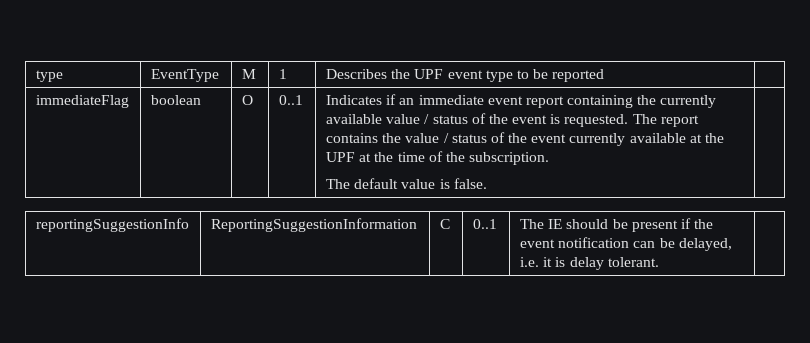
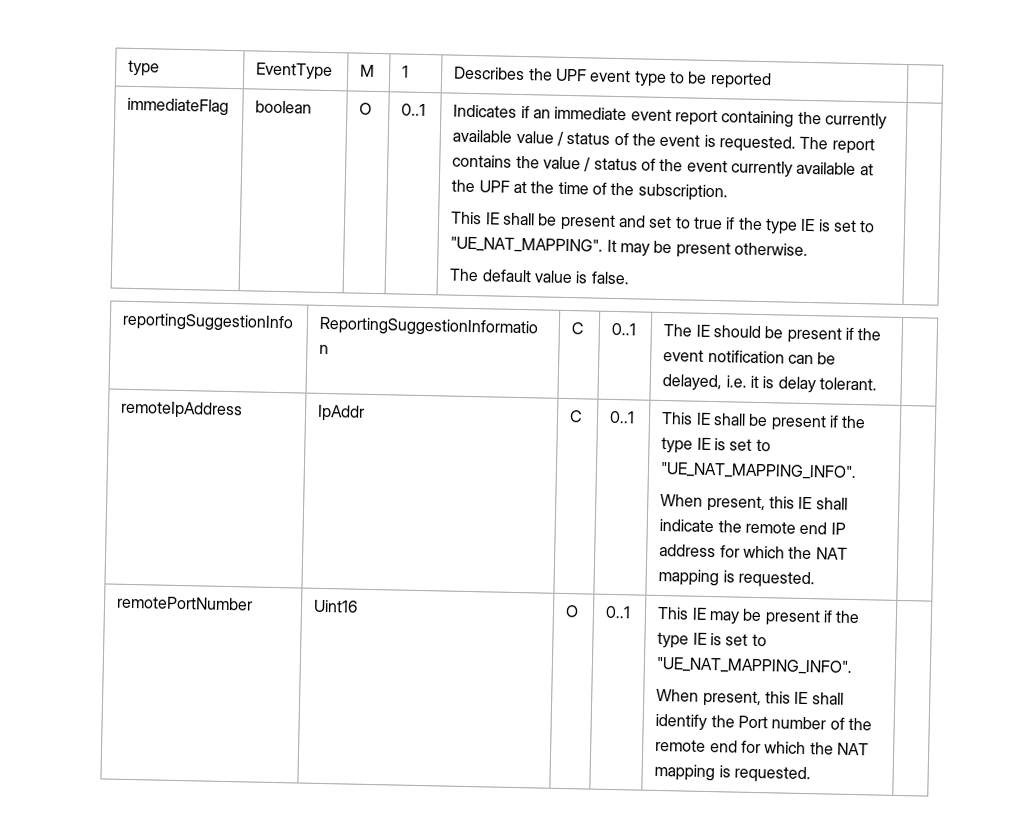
+ This IE shall be present and set to true if the type IE is set to "UE_NAT_MAPPING". It may be present otherwise.
+ remoteIpAddress | IpAddr | C | 0..1 | This IE shall be present if the type IE is set to "UE_NAT_MAPPING_INFO".
+ When present, this IE shall indicate the remote end IP address for which the NAT mapping is requested. |
+ remotePortNumber | Uint16 | O | 0..1 | This IE may be present if the type IE is set to "UE_NAT_MAPPING_INFO".
+ When present, this IE shall identify the Port number of the remote end for which the NAT mapping is requested. |

